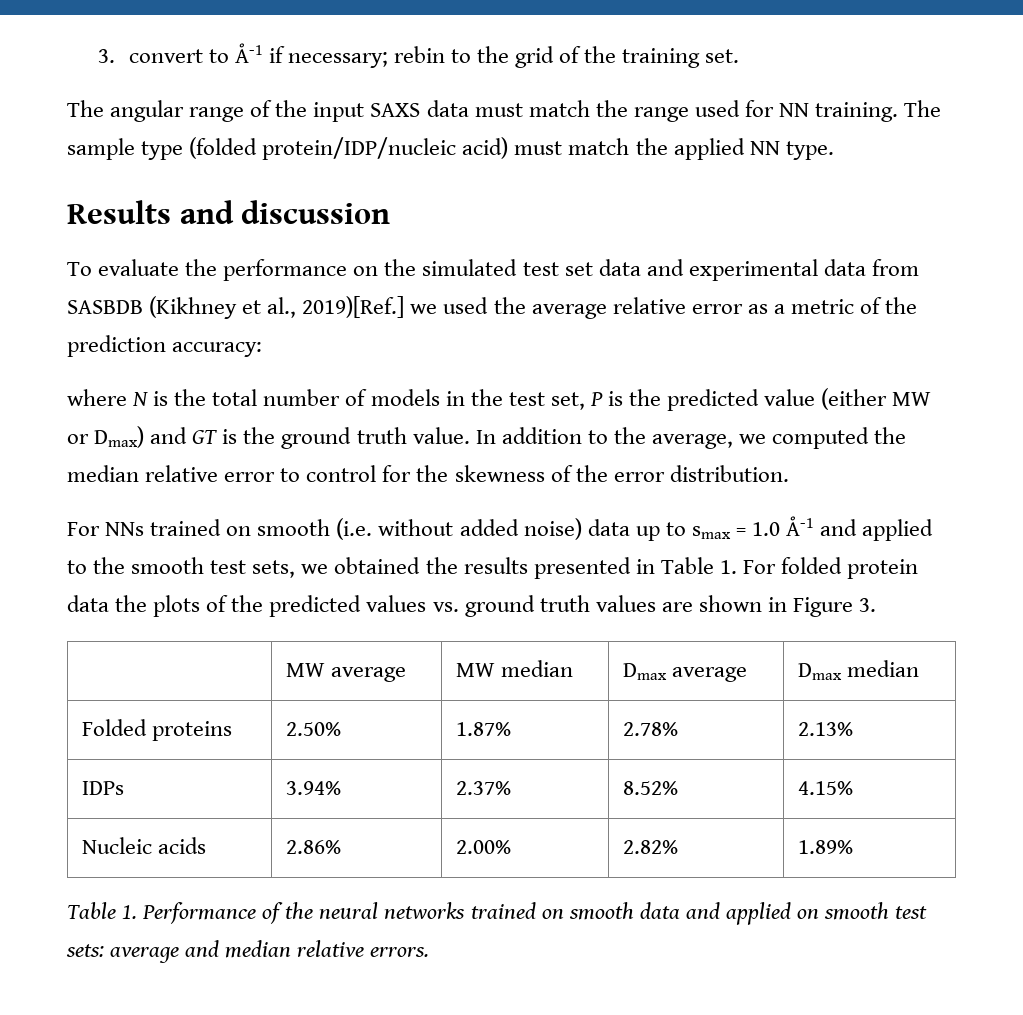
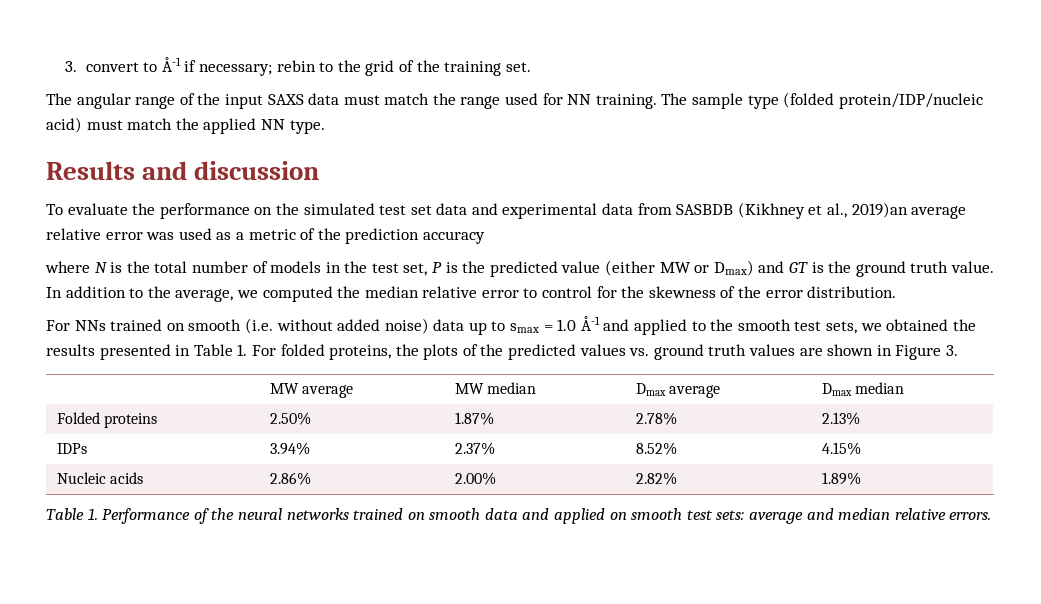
- To evaluate the performance on the simulated test set data and experimental data from SASBDB (Kikhney et al., 2019)[Ref.] we used the average relative error as a metric of the prediction accuracy:
+ To evaluate the performance on the simulated test set data and experimental data from SASBDB (Kikhney et al., 2019)an average relative error was used as a metric of the prediction accuracy
- For NNs trained on smooth (i.e. without added noise) data up to smax = 1.0 Å-1 and applied to the smooth test sets, we obtained the results presented in Table 1. For folded protein data the plots of the predicted values vs. ground truth values are shown in Figure 3.
+ For NNs trained on smooth (i.e. without added noise) data up to smax = 1.0 Å-1 and applied to the smooth test sets, we obtained the results presented in Table 1. For folded proteins, the plots of the predicted values vs. ground truth values are shown in Figure 3.

